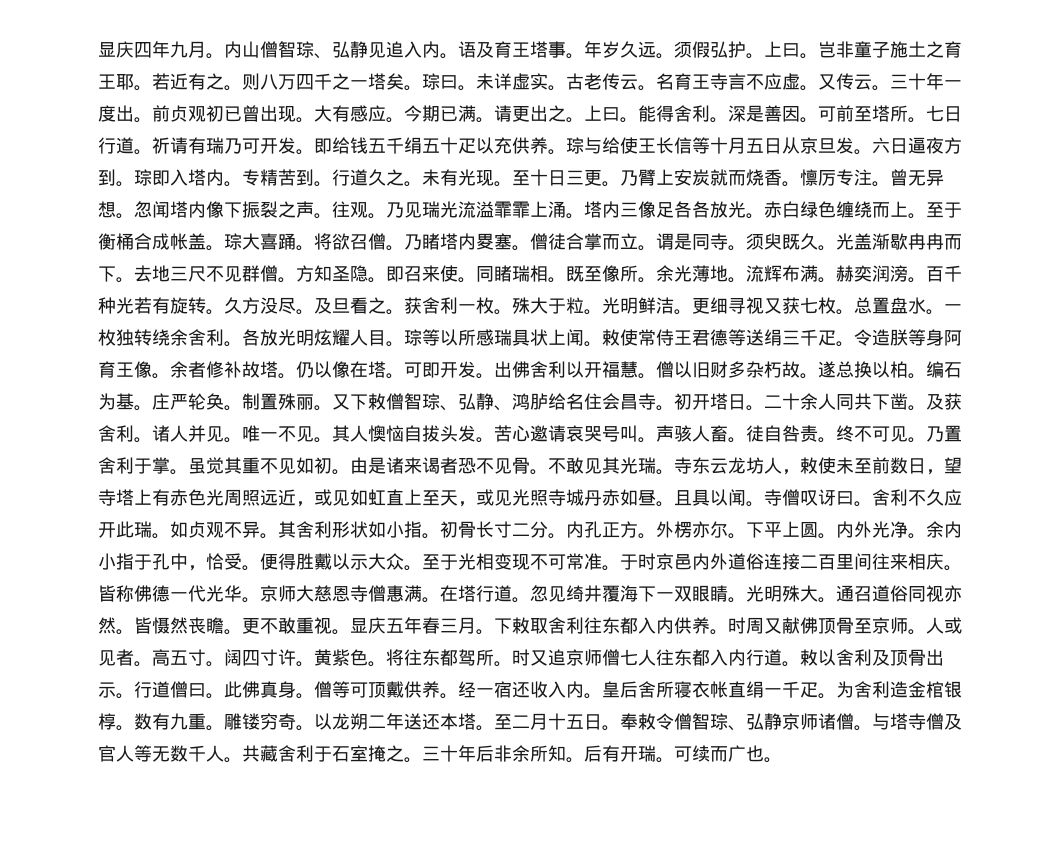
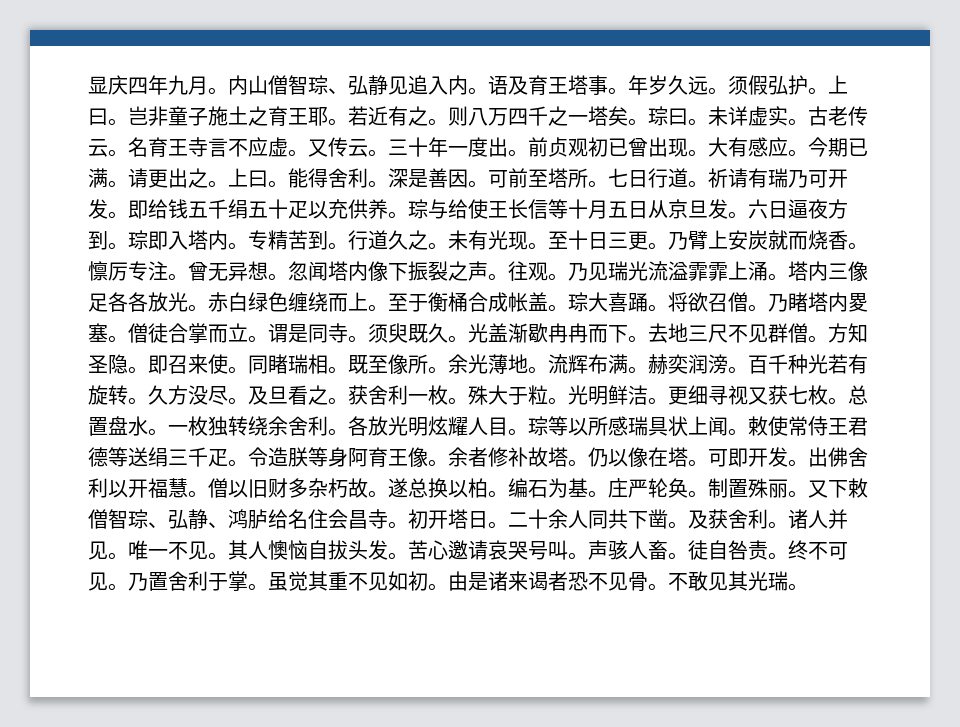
- 寺东云龙坊人，敕使未至前数日，望寺塔上有赤色光周照远近，或见如虹直上至天，或见光照寺城丹赤如昼。且具以闻。寺僧叹讶曰。舍利不久应开此瑞。如贞观不异。其舍利形状如小指。初骨长寸二分。内孔正方。外楞亦尔。下平上圆。内外光净。余内小指于孔中，恰受。便得胜戴以示大众。至于光相变现不可常准。于时京邑内外道俗连接二百里间往来相庆。皆称佛德一代光华。京师大慈恩寺僧惠满。在塔行道。忽见绮井覆海下一双眼睛。光明殊大。通召道俗同视亦然。皆慑然丧瞻。更不敢重视。显庆五年春三月。下敕取舍利往东都入内供养。时周又献佛顶骨至京师。人或见者。高五寸。阔四寸许。黄紫色。将往东都驾所。时又追京师僧七人往东都入内行道。敕以舍利及顶骨出示。行道僧曰。此佛真身。僧等可顶戴供养。经一宿还收入内。皇后舍所寝衣帐直绢一千疋。为舍利造金棺银椁。数有九重。雕镂穷奇。以龙朔二年送还本塔。至二月十五日。奉敕令僧智琮、弘静京师诸僧。与塔寺僧及官人等无数千人。共藏舍利于石室掩之。三十年后非余所知。后有开瑞。可续而广也。

